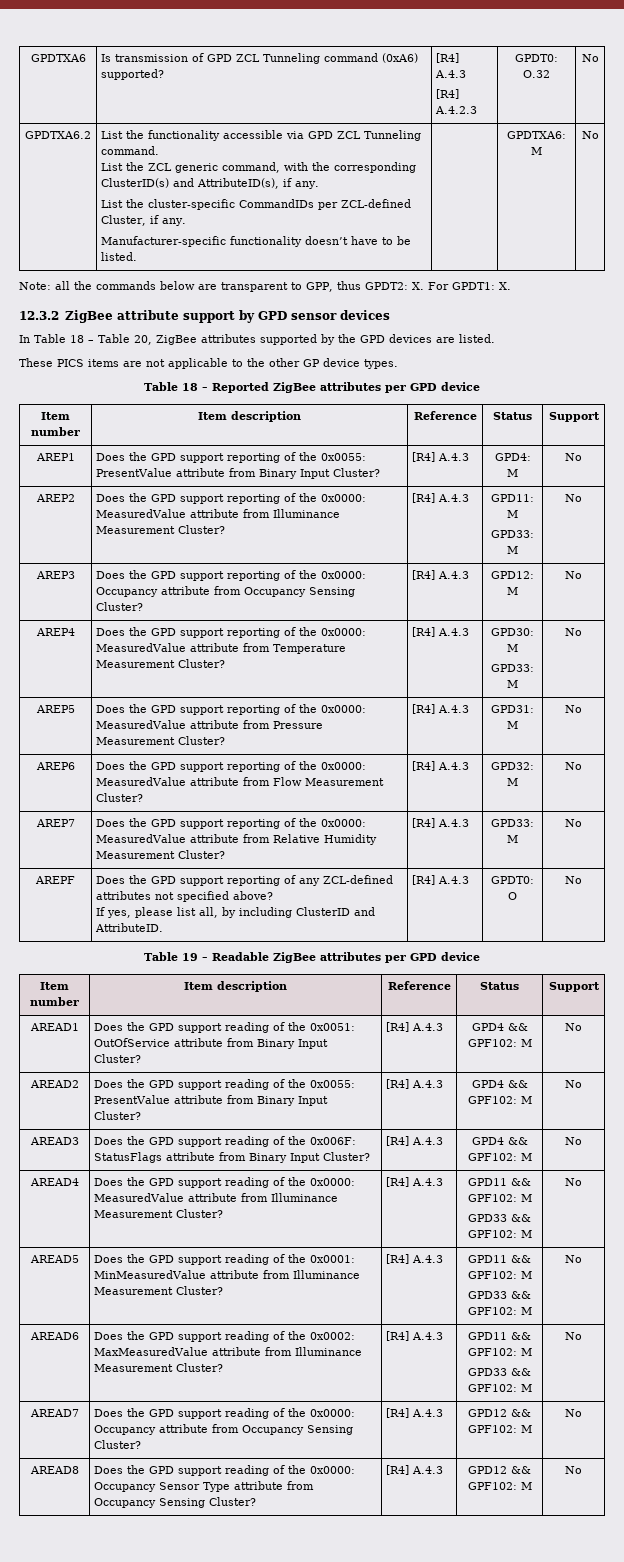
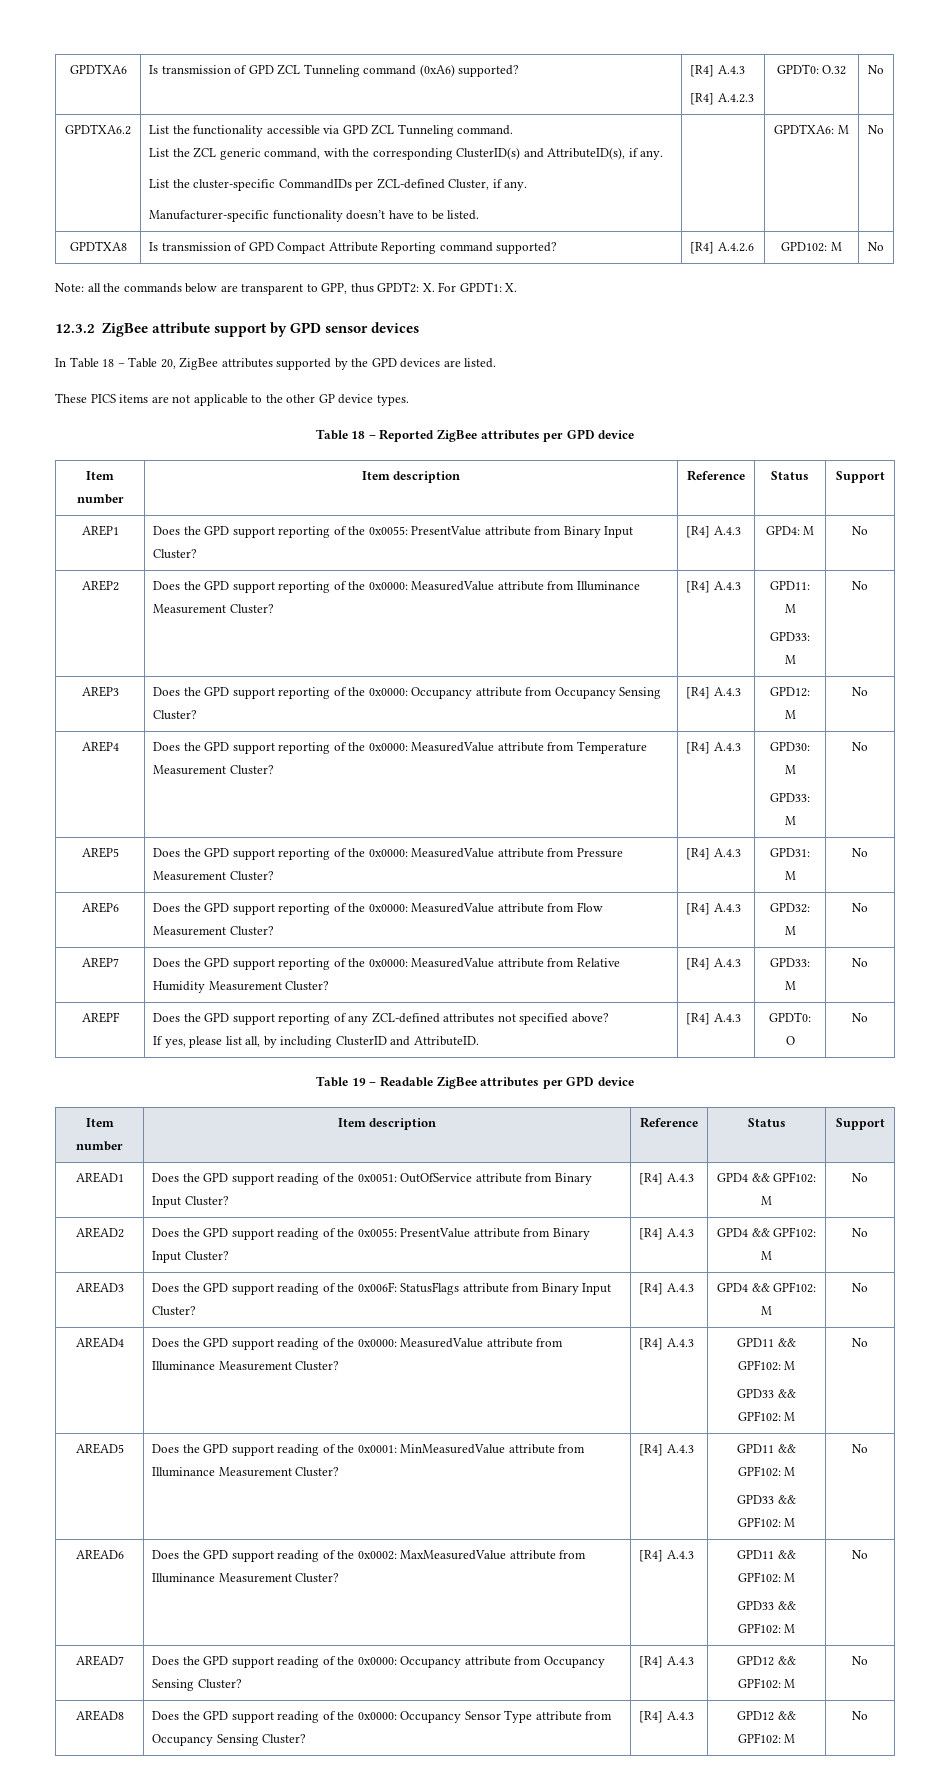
+ GPDTXA8 | Is transmission of GPD Compact Attribute Reporting command supported? | [R4] A.4.2.6 | GPD102: M | No

